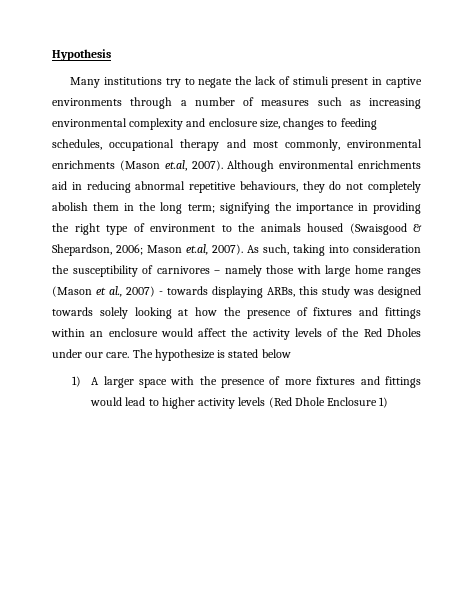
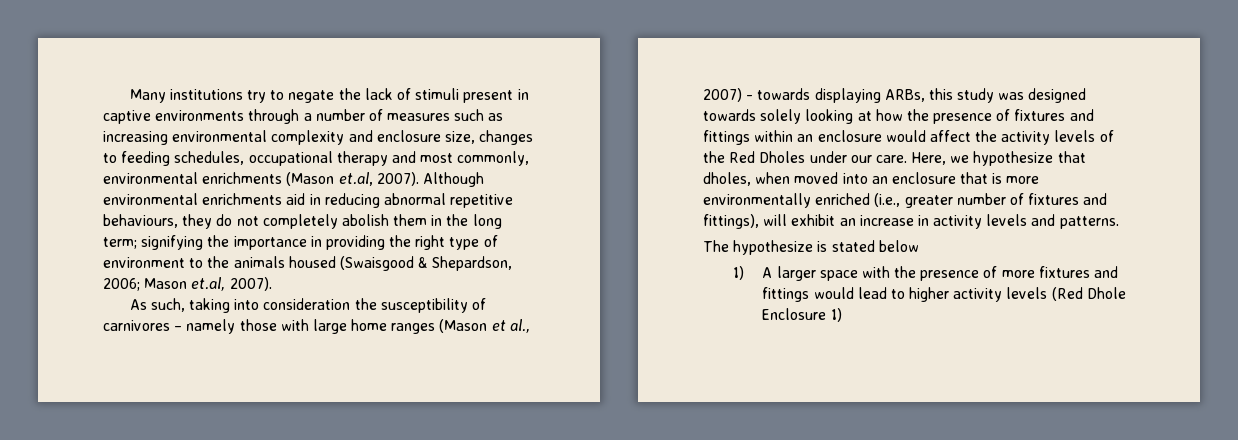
- Hypothesis
- Mason et.al, 2007). As such, taking into consideration the susceptibility of carnivores – namely those with large home ranges (Mason et al., 2007) - towards displaying ARBs, this study was designed towards solely looking at how the presence of fixtures and fittings within an enclosure would affect the activity levels of the Red Dholes under our care. The hypothesize is stated below
+ Mason et.al, 2007).
+ As such, taking into consideration the susceptibility of carnivores – namely those with large home ranges (Mason et al., 2007) - towards displaying ARBs, this study was designed towards solely looking at how the presence of fixtures and fittings within an enclosure would affect the activity levels of the Red Dholes under our care. Here, we hypothesize that dholes, when moved into an enclosure that is more environmentally enriched (i.e., greater number of fixtures and fittings), will exhibit an increase in activity levels and patterns.
+ The hypothesize is stated below

